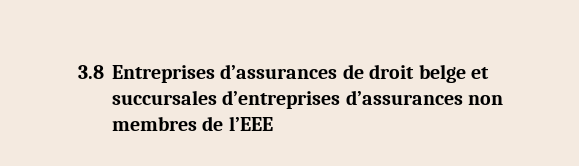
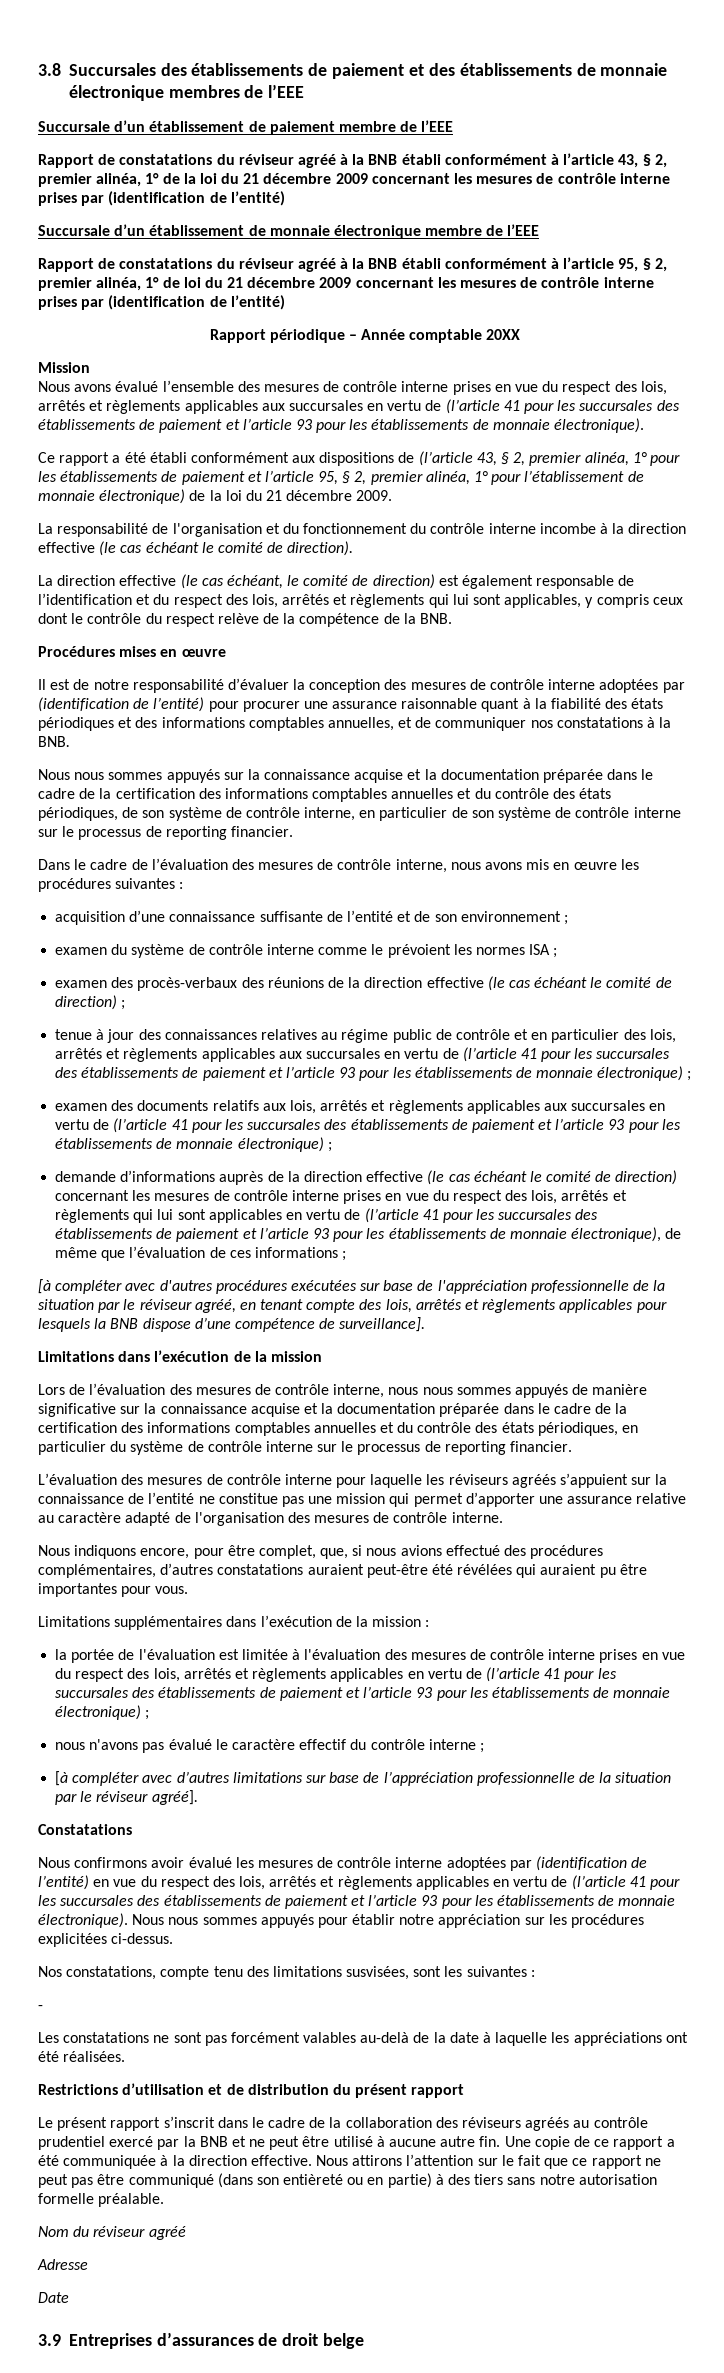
- 3.8 Entreprises d’assurances de droit belge et succursales d’entreprises d’assurances non membres de l’EEE
+ 3.8 Succursales des établissements de paiement et des établissements de monnaie électronique membres de l’EEE
+ Succursale d’un établissement de paiement membre de l’EEE
+ Rapport de constatations du réviseur agréé à la BNB établi conformément à l’article 43, § 2, premier alinéa, 1° de la loi du 21 décembre 2009 concernant les mesures de contrôle interne prises par (identification de l’entité)
+ Succursale d’un établissement de monnaie électronique membre de l’EEE
+ Rapport de constatations du réviseur agréé à la BNB établi conformément à l’article 95, § 2, premier alinéa, 1° de loi du 21 décembre 2009 concernant les mesures de contrôle interne prises par (identification de l’entité)
+ Rapport périodique – Année comptable 20XX
+ Mission
+ Nous avons évalué l’ensemble des mesures de contrôle interne prises en vue du respect des lois, arrêtés et règlements applicables aux succursales en vertu de (l’article 41 pour les succursales des établissements de paiement et l’article 93 pour les établissements de monnaie électronique).
+ Ce rapport a été établi conformément aux dispositions de (l’article 43, § 2, premier alinéa, 1° pour les établissements de paiement et l’article 95, § 2, premier alinéa, 1° pour l’établissement de monnaie électronique) de la loi du 21 décembre 2009.
+ La responsabilité de l'organisation et du fonctionnement du contrôle interne incombe à la direction effective (le cas échéant le comité de direction).
+ La direction effective (le cas échéant, le comité de direction) est également responsable de l’identification et du respect des lois, arrêtés et règlements qui lui sont applicables, y compris ceux dont le contrôle du respect relève de la compétence de la BNB.
+ Procédures mises en œuvre
+ Il est de notre responsabilité d’évaluer la conception des mesures de contrôle interne adoptées par (identification de l’entité) pour procurer une assurance raisonnable quant à la fiabilité des états périodiques et des informations comptables annuelles, et de communiquer nos constatations à la BNB.
+ Nous nous sommes appuyés sur la connaissance acquise et la documentation préparée dans le cadre de la certification des informations comptables annuelles et du contrôle des états périodiques, de son système de contrôle interne, en particulier de son système de contrôle interne sur le processus de reporting financier.
+ Dans le cadre de l’évaluation des mesures de contrôle interne, nous avons mis en œuvre les procédures suivantes :
+ acquisition d’une connaissance suffisante de l’entité et de son environnement ;
+ examen du système de contrôle interne comme le prévoient les normes ISA ;
+ examen des procès-verbaux des réunions de la direction effective (le cas échéant le comité de direction) ;
+ tenue à jour des connaissances relatives au régime public de contrôle et en particulier des lois, arrêtés et règlements applicables aux succursales en vertu de (l’article 41 pour les succursales des établissements de paiement et l’article 93 pour les établissements de monnaie électronique) ;
+ examen des documents relatifs aux lois, arrêtés et règlements applicables aux succursales en vertu de (l’article 41 pour les succursales des établissements de paiement et l’article 93 pour les établissements de monnaie électronique) ;
+ demande d’informations auprès de la direction effective (le cas échéant le comité de direction) concernant les mesures de contrôle interne prises en vue du respect des lois, arrêtés et règlements qui lui sont applicables en vertu de (l’article 41 pour les succursales des établissements de paiement et l’article 93 pour les établissements de monnaie électronique), de même que l’évaluation de ces informations ;
+ [à compléter avec d'autres procédures exécutées sur base de l'appréciation professionnelle de la situation par le réviseur agréé, en tenant compte des lois, arrêtés et règlements applicables pour lesquels la BNB dispose d’une compétence de surveillance].
+ Limitations dans l’exécution de la mission
+ Lors de l’évaluation des mesures de contrôle interne, nous nous sommes appuyés de manière significative sur la connaissance acquise et la documentation préparée dans le cadre de la certification des informations comptables annuelles et du contrôle des états périodiques, en particulier du système de contrôle interne sur le processus de reporting financier.
+ L’évaluation des mesures de contrôle interne pour laquelle les réviseurs agréés s’appuient sur la connaissance de l’entité ne constitue pas une mission qui permet d’apporter une assurance relative au caractère adapté de l'organisation des mesures de contrôle interne.
+ Nous indiquons encore, pour être complet, que, si nous avions effectué des procédures complémentaires, d’autres constatations auraient peut-être été révélées qui auraient pu être importantes pour vous.
+ Limitations supplémentaires dans l’exécution de la mission :
+ la portée de l'évaluation est limitée à l'évaluation des mesures de contrôle interne prises en vue du respect des lois, arrêtés et règlements applicables en vertu de (l’article 41 pour les succursales des établissements de paiement et l’article 93 pour les établissements de monnaie électronique) ;
+ nous n'avons pas évalué le caractère effectif du contrôle interne ;
+ [à compléter avec d’autres limitations sur base de l’appréciation professionnelle de la situation par le réviseur agréé].
+ Constatations
+ Nous confirmons avoir évalué les mesures de contrôle interne adoptées par (identification de l’entité) en vue du respect des lois, arrêtés et règlements applicables en vertu de (l’article 41 pour les succursales des établissements de paiement et l’article 93 pour les établissements de monnaie électronique). Nous nous sommes appuyés pour établir notre appréciation sur les procédures explicitées ci-dessus.
+ Nos constatations, compte tenu des limitations susvisées, sont les suivantes :
+ -
+ Les constatations ne sont pas forcément valables au-delà de la date à laquelle les appréciations ont été réalisées.
+ Restrictions d’utilisation et de distribution du présent rapport
+ Le présent rapport s’inscrit dans le cadre de la collaboration des réviseurs agréés au contrôle prudentiel exercé par la BNB et ne peut être utilisé à aucune autre fin. Une copie de ce rapport a été communiquée à la direction effective. Nous attirons l’attention sur le fait que ce rapport ne peut pas être communiqué (dans son entièreté ou en partie) à des tiers sans notre autorisation formelle préalable.
+ Nom du réviseur agréé
+ Adresse
+ Date
+ 3.9 Entreprises d’assurances de droit belge

